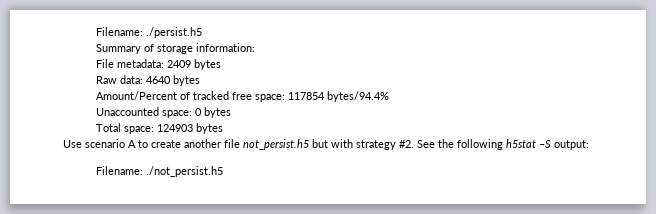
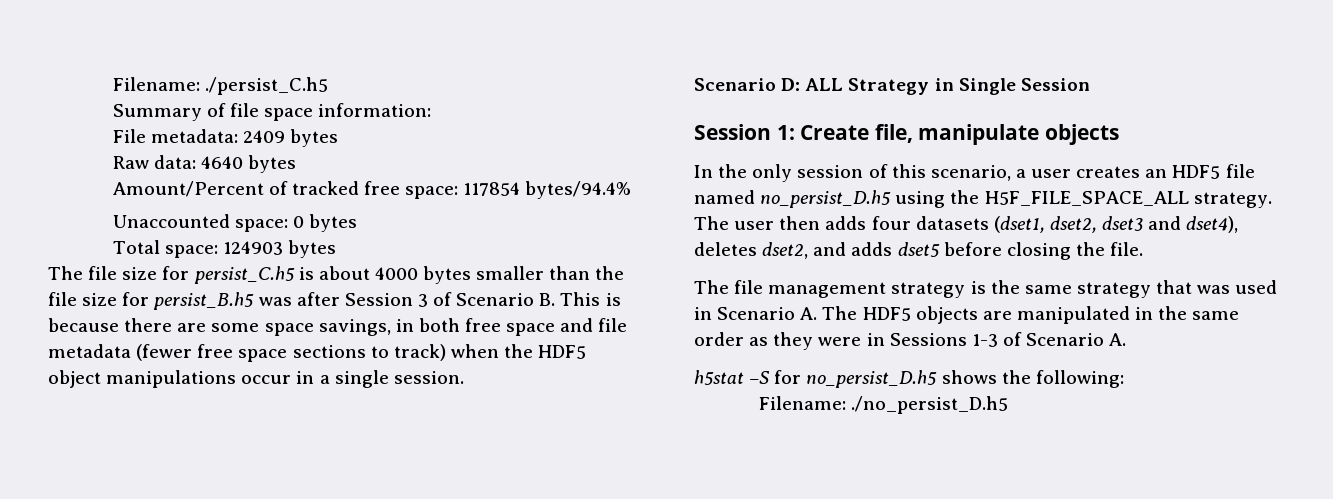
- Filename: ./persist.h5
+ Filename: ./persist_C.h5
- Summary of storage information:
+ Summary of file space information:
- Use scenario A to create another file not_persist.h5 but with strategy #2. See the following h5stat –S output:
- Filename: ./not_persist.h5
+ The file size for persist_C.h5 is about 4000 bytes smaller than the file size for persist_B.h5 was after Session 3 of Scenario B. This is because there are some space savings, in both free space and file metadata (fewer free space sections to track) when the HDF5 object manipulations occur in a single session.
+ Scenario D: ALL Strategy in Single Session
+ Session 1: Create file, manipulate objects
+ In the only session of this scenario, a user creates an HDF5 file named no_persist_D.h5 using the H5F_FILE_SPACE_ALL strategy. The user then adds four datasets (dset1, dset2, dset3 and dset4), deletes dset2, and adds dset5 before closing the file.
+ The file management strategy is the same strategy that was used in Scenario A. The HDF5 objects are manipulated in the same order as they were in Sessions 1-3 of Scenario A.
+ h5stat –S for no_persist_D.h5 shows the following:
+ Filename: ./no_persist_D.h5

